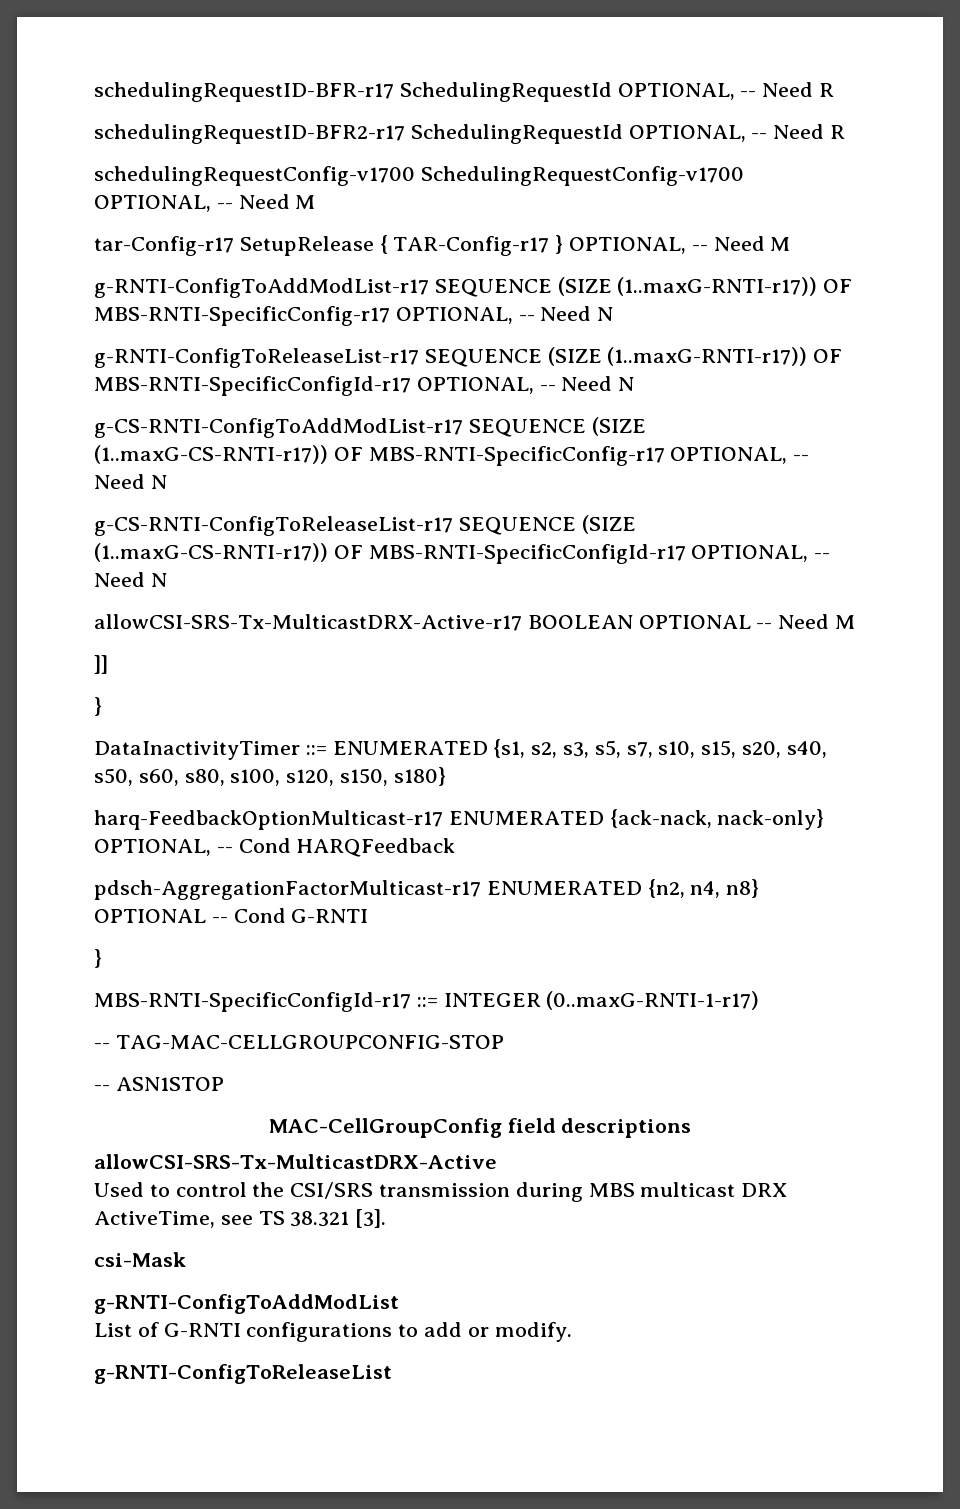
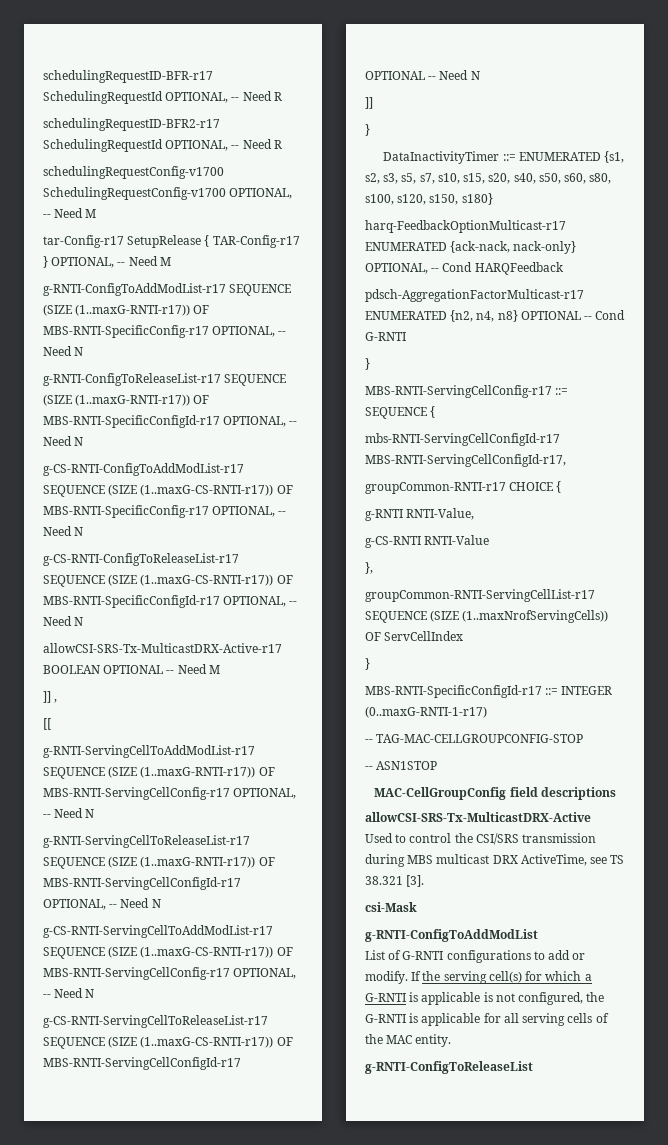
+ ]] ,
+ [[
+ g-RNTI-ServingCellToAddModList-r17 SEQUENCE (SIZE (1..maxG-RNTI-r17)) OF MBS-RNTI-ServingCellConfig-r17 OPTIONAL, -- Need N
+ g-RNTI-ServingCellToReleaseList-r17 SEQUENCE (SIZE (1..maxG-RNTI-r17)) OF MBS-RNTI-ServingCellConfigId-r17 OPTIONAL, -- Need N
+ g-CS-RNTI-ServingCellToAddModList-r17 SEQUENCE (SIZE (1..maxG-CS-RNTI-r17)) OF MBS-RNTI-ServingCellConfig-r17 OPTIONAL, -- Need N
+ g-CS-RNTI-ServingCellToReleaseList-r17 SEQUENCE (SIZE (1..maxG-CS-RNTI-r17)) OF MBS-RNTI-ServingCellConfigId-r17 OPTIONAL -- Need N
+ MBS-RNTI-ServingCellConfig-r17 ::= SEQUENCE {
+ mbs-RNTI-ServingCellConfigId-r17 MBS-RNTI-ServingCellConfigId-r17,
+ groupCommon-RNTI-r17 CHOICE {
+ g-RNTI RNTI-Value,
+ g-CS-RNTI RNTI-Value
+ },
+ groupCommon-RNTI-ServingCellList-r17 SEQUENCE (SIZE (1..maxNrofServingCells)) OF ServCellIndex
+ }
+ If the serving cell(s) for which a G-RNTI is applicable is not configured, the G-RNTI is applicable for all serving cells of the MAC entity.

